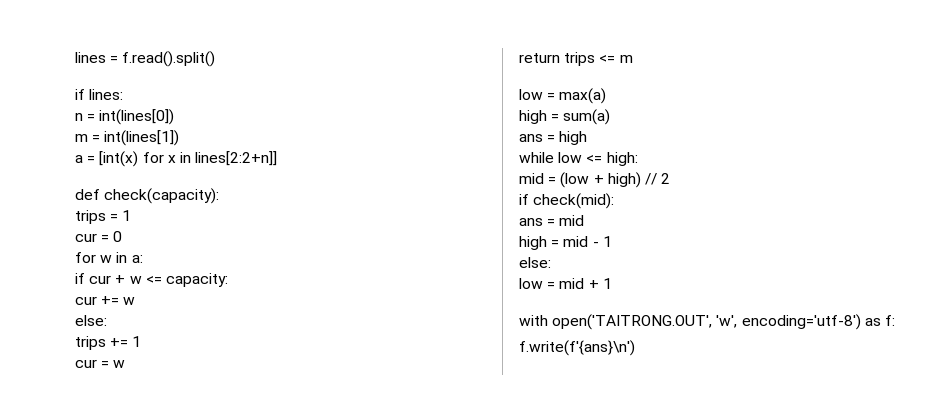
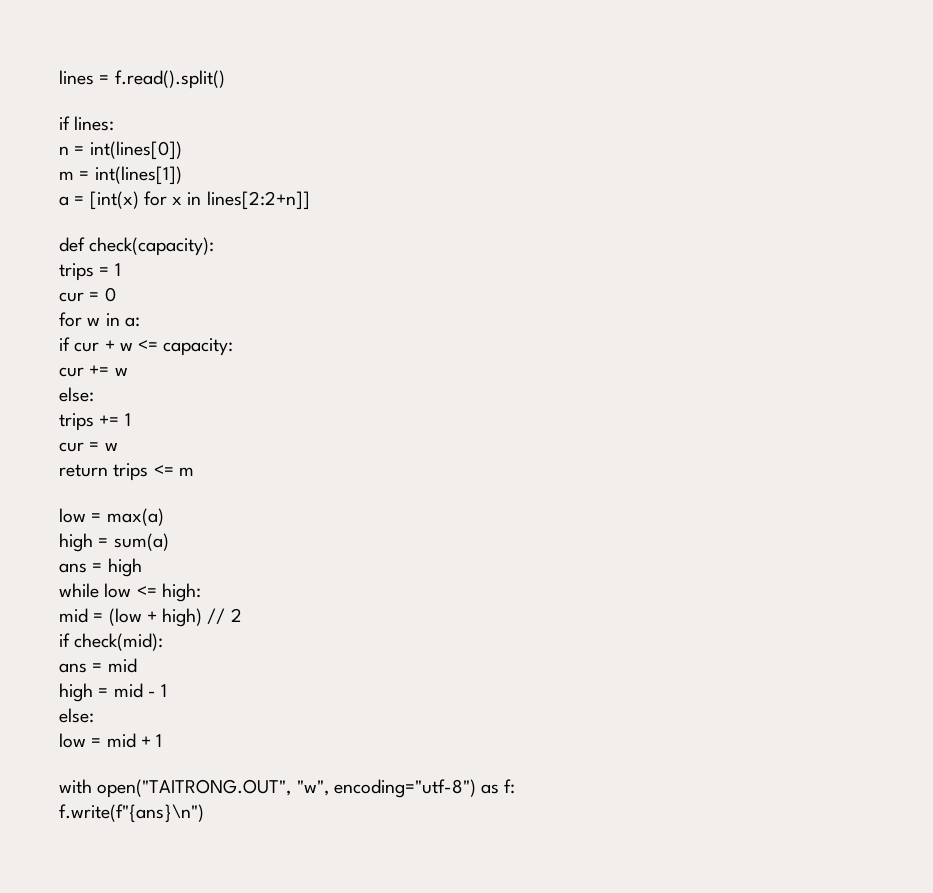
- with open('TAITRONG.OUT', 'w', encoding='utf-8') as f:
+ with open("TAITRONG.OUT", "w", encoding="utf-8") as f:
- f.write(f'{ans}\n')
+ f.write(f"{ans}\n")

